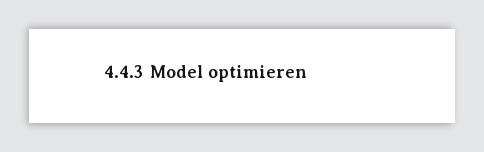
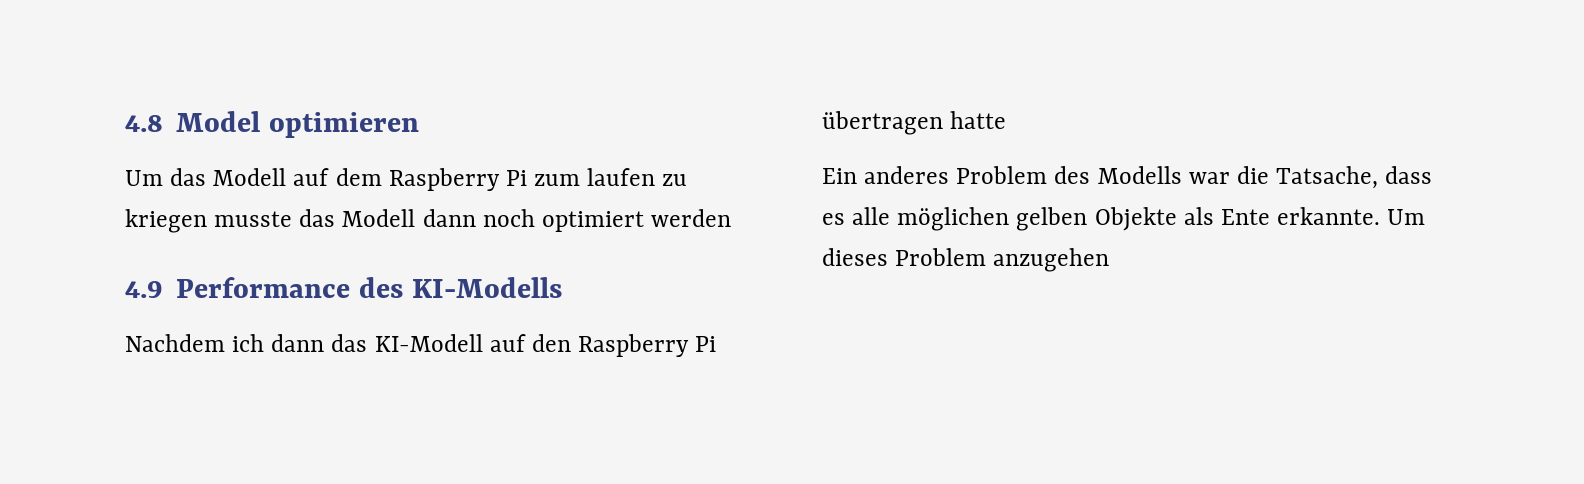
- 4.4.3 Model optimieren
+ 4.8 Model optimieren
+ Um das Modell auf dem Raspberry Pi zum laufen zu kriegen musste das Modell dann noch optimiert werden
+ 4.9 Performance des KI-Modells
+ Nachdem ich dann das KI-Modell auf den Raspberry Pi übertragen hatte
+ Ein anderes Problem des Modells war die Tatsache, dass es alle möglichen gelben Objekte als Ente erkannte. Um dieses Problem anzugehen

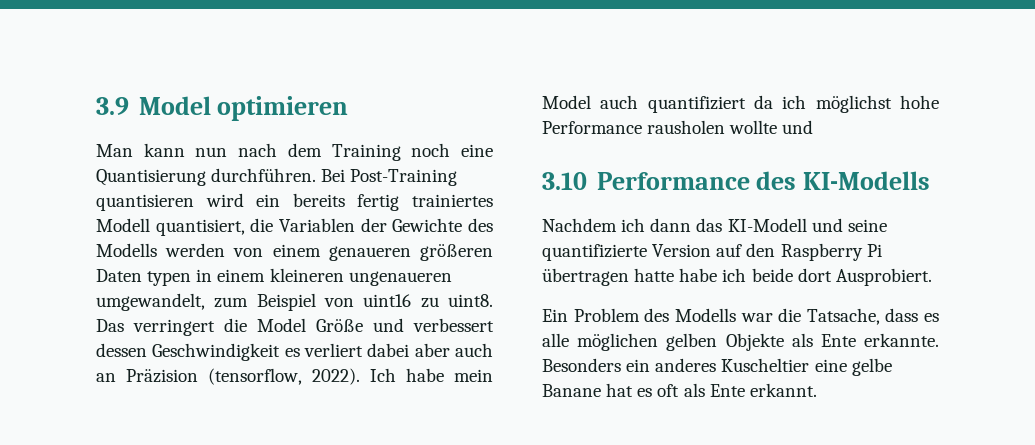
- 4.8 Model optimieren
+ 3.9 Model optimieren
- Um das Modell auf dem Raspberry Pi zum laufen zu kriegen musste das Modell dann noch optimiert werden
- 4.9 Performance des KI-Modells
+ Man kann nun nach dem Training noch eine Quantisierung durchführen. Bei Post-Training quantisieren wird ein bereits fertig trainiertes Modell quantisiert, die Variablen der Gewichte des Modells werden von einem genaueren größeren Daten typen in einem kleineren ungenaueren umgewandelt, zum Beispiel von uint16 zu uint8. Das verringert die Model Größe und verbessert dessen Geschwindigkeit es verliert dabei aber auch an Präzision (tensorflow, 2022). Ich habe mein Model auch quantifiziert da ich möglichst hohe Performance rausholen wollte und
+ 3.10 Performance des KI-Modells
- Nachdem ich dann das KI-Modell auf den Raspberry Pi übertragen hatte
+ Nachdem ich dann das KI-Modell und seine quantifizierte Version auf den Raspberry Pi übertragen hatte habe ich beide dort Ausprobiert.
- Ein anderes Problem des Modells war die Tatsache, dass es alle möglichen gelben Objekte als Ente erkannte.
+ Ein Problem des Modells war die Tatsache, dass es alle möglichen gelben Objekte als Ente erkannte.
- Um dieses Problem anzugehen
+ Besonders ein anderes Kuscheltier eine gelbe Banane hat es oft als Ente erkannt.

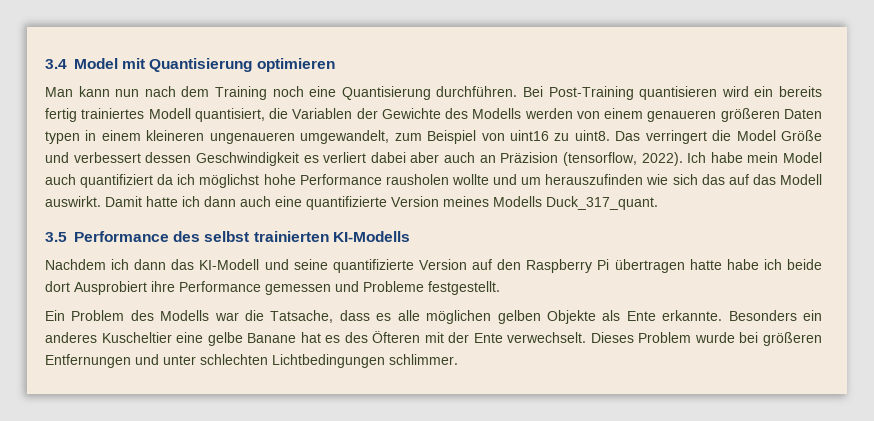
- 3.9 Model optimieren
+ 3.4 Model mit Quantisierung optimieren
- Ich habe mein Model auch quantifiziert da ich möglichst hohe Performance rausholen wollte und
- 3.10 Performance des KI-Modells
+ Ich habe mein Model auch quantifiziert da ich möglichst hohe Performance rausholen wollte und um herauszufinden wie sich das auf das Modell auswirkt. Damit hatte ich dann auch eine quantifizierte Version meines Modells Duck_317_quant.
+ 3.5 Performance des selbst trainierten KI-Modells
- Nachdem ich dann das KI-Modell und seine quantifizierte Version auf den Raspberry Pi übertragen hatte habe ich beide dort Ausprobiert.
+ Nachdem ich dann das KI-Modell und seine quantifizierte Version auf den Raspberry Pi übertragen hatte habe ich beide dort Ausprobiert ihre Performance gemessen und Probleme festgestellt.
- Besonders ein anderes Kuscheltier eine gelbe Banane hat es oft als Ente erkannt.
+ Besonders ein anderes Kuscheltier eine gelbe Banane hat es des Öfteren mit der Ente verwechselt. Dieses Problem wurde bei größeren Entfernungen und unter schlechten Lichtbedingungen schlimmer.

